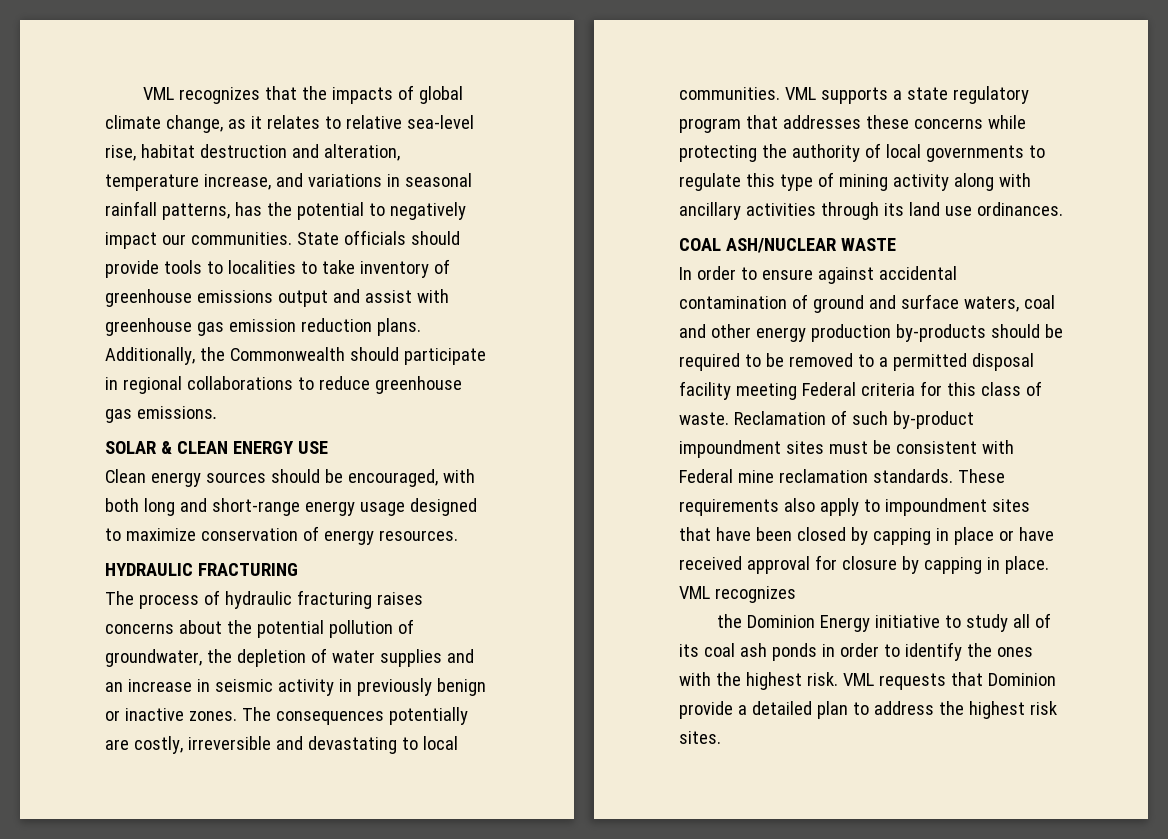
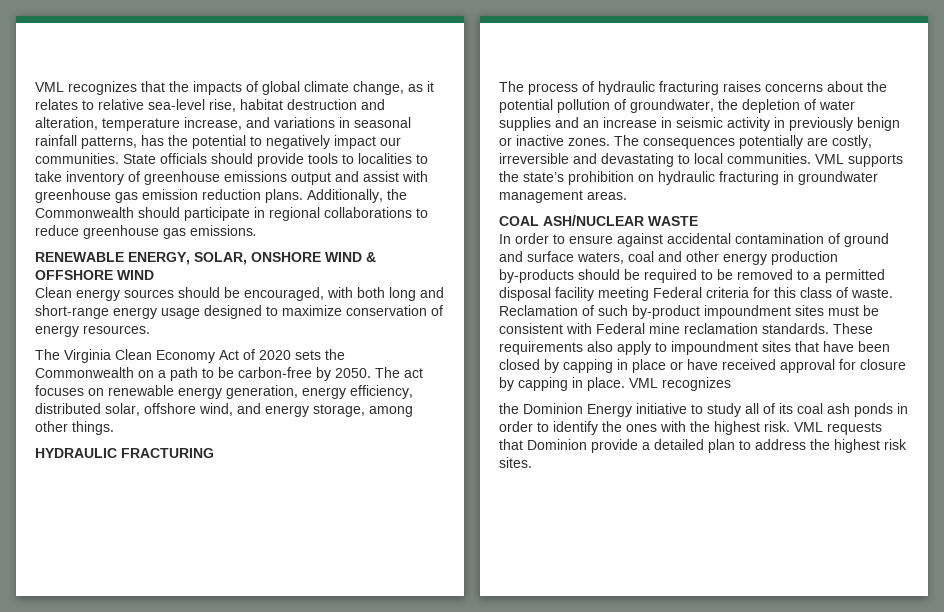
- SOLAR & CLEAN ENERGY USE
+ RENEWABLE ENERGY, SOLAR, ONSHORE WIND & OFFSHORE WIND
+ The Virginia Clean Economy Act of 2020 sets the Commonwealth on a path to be carbon-free by 2050. The act focuses on renewable energy generation, energy efficiency, distributed solar, offshore wind, and energy storage, among other things.
- VML supports a state regulatory program that addresses these concerns while protecting the authority of local governments to regulate this type of mining activity along with ancillary activities through its land use ordinances.
+ VML supports the state’s prohibition on hydraulic fracturing in groundwater management areas.

